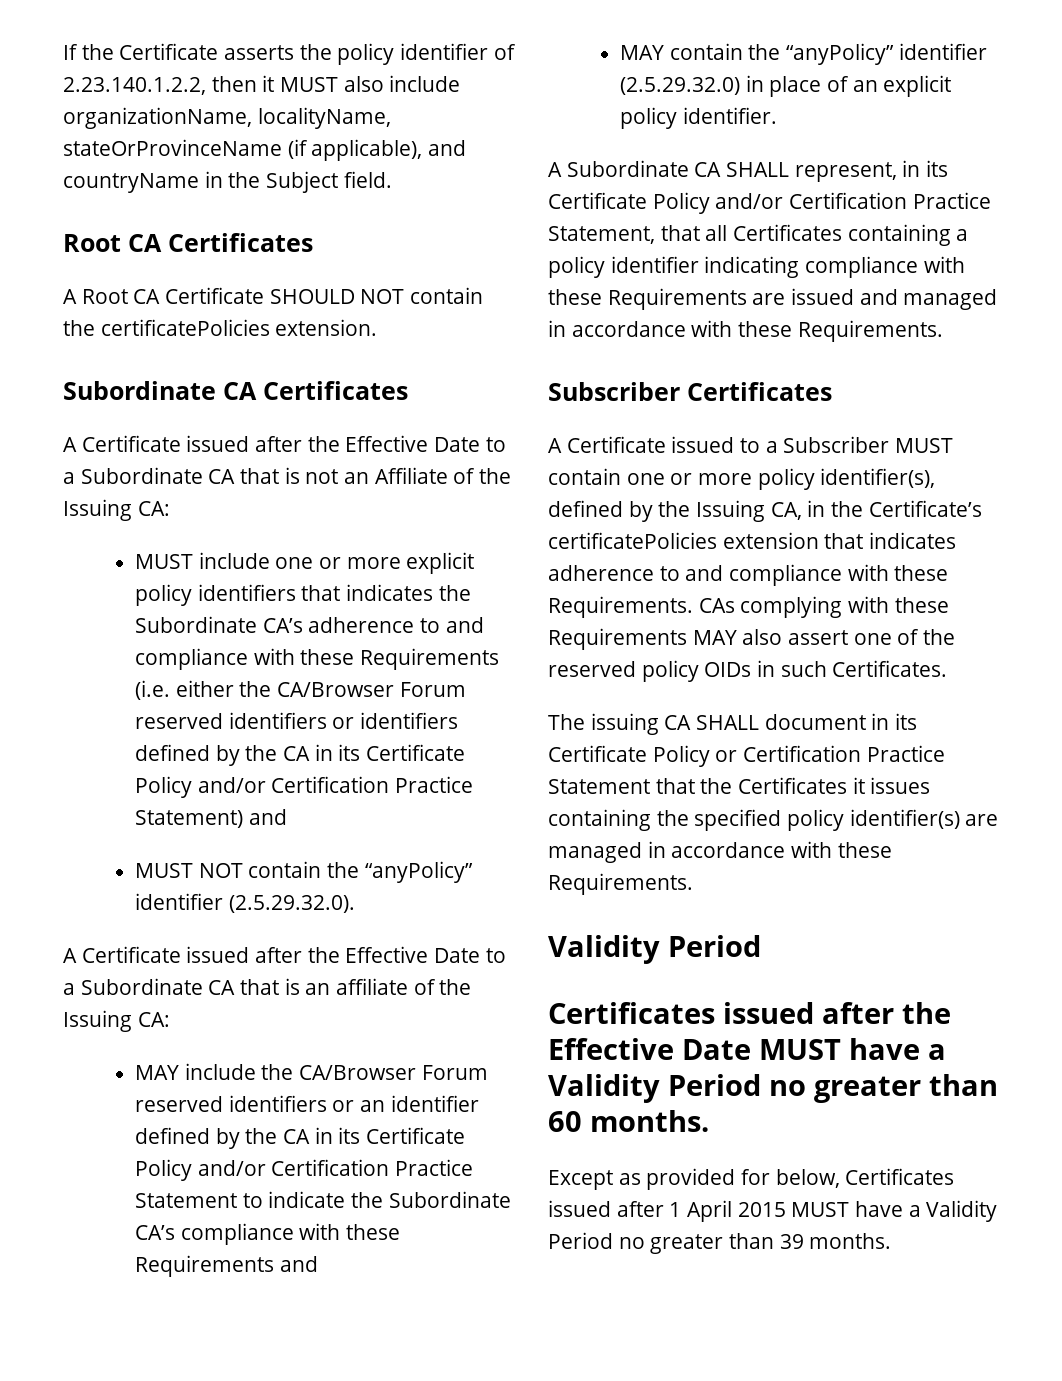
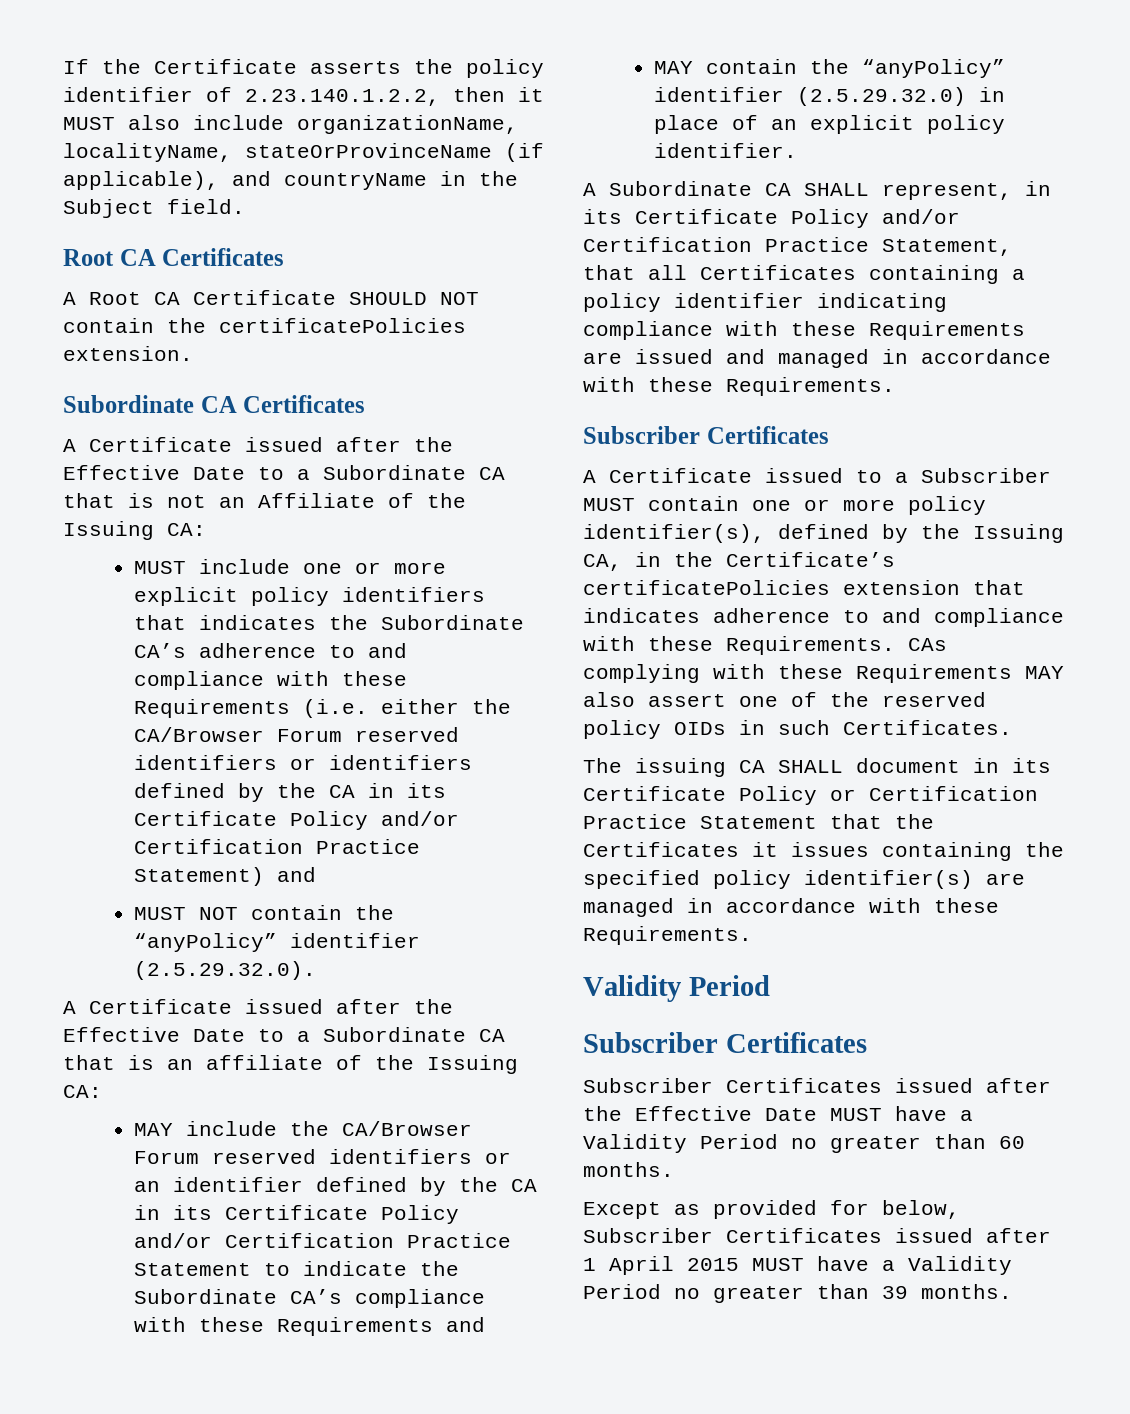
  The issuing CA SHALL document in its Certificate Policy or Certification Practice Statement that the Certificates it issues containing the specified policy identifier(s) are managed in accordance with these Requirements.
  Validity Period
- Certificates issued after the Effective Date MUST have a Validity Period no greater than 60 months.
+ Subscriber Certificates
+ Subscriber Certificates issued after the Effective Date MUST have a Validity Period no greater than 60 months.
- Except as provided for below, Certificates issued after 1 April 2015 MUST have a Validity Period no greater than 39 months.
+ Except as provided for below, Subscriber Certificates issued after 1 April 2015 MUST have a Validity Period no greater than 39 months.

